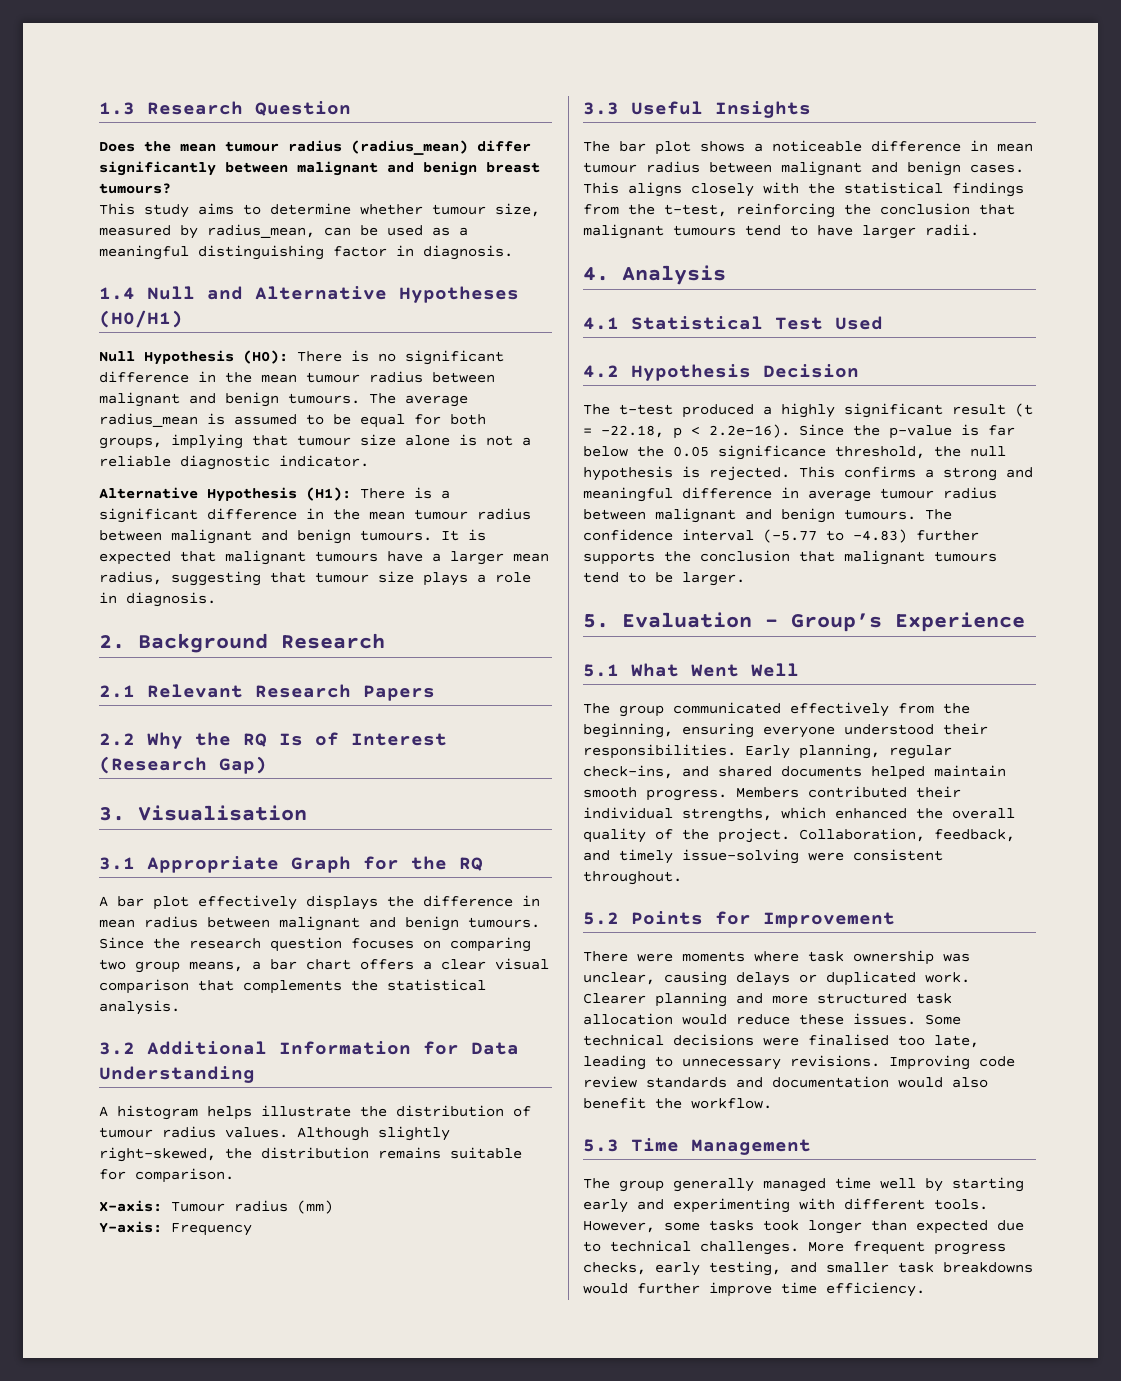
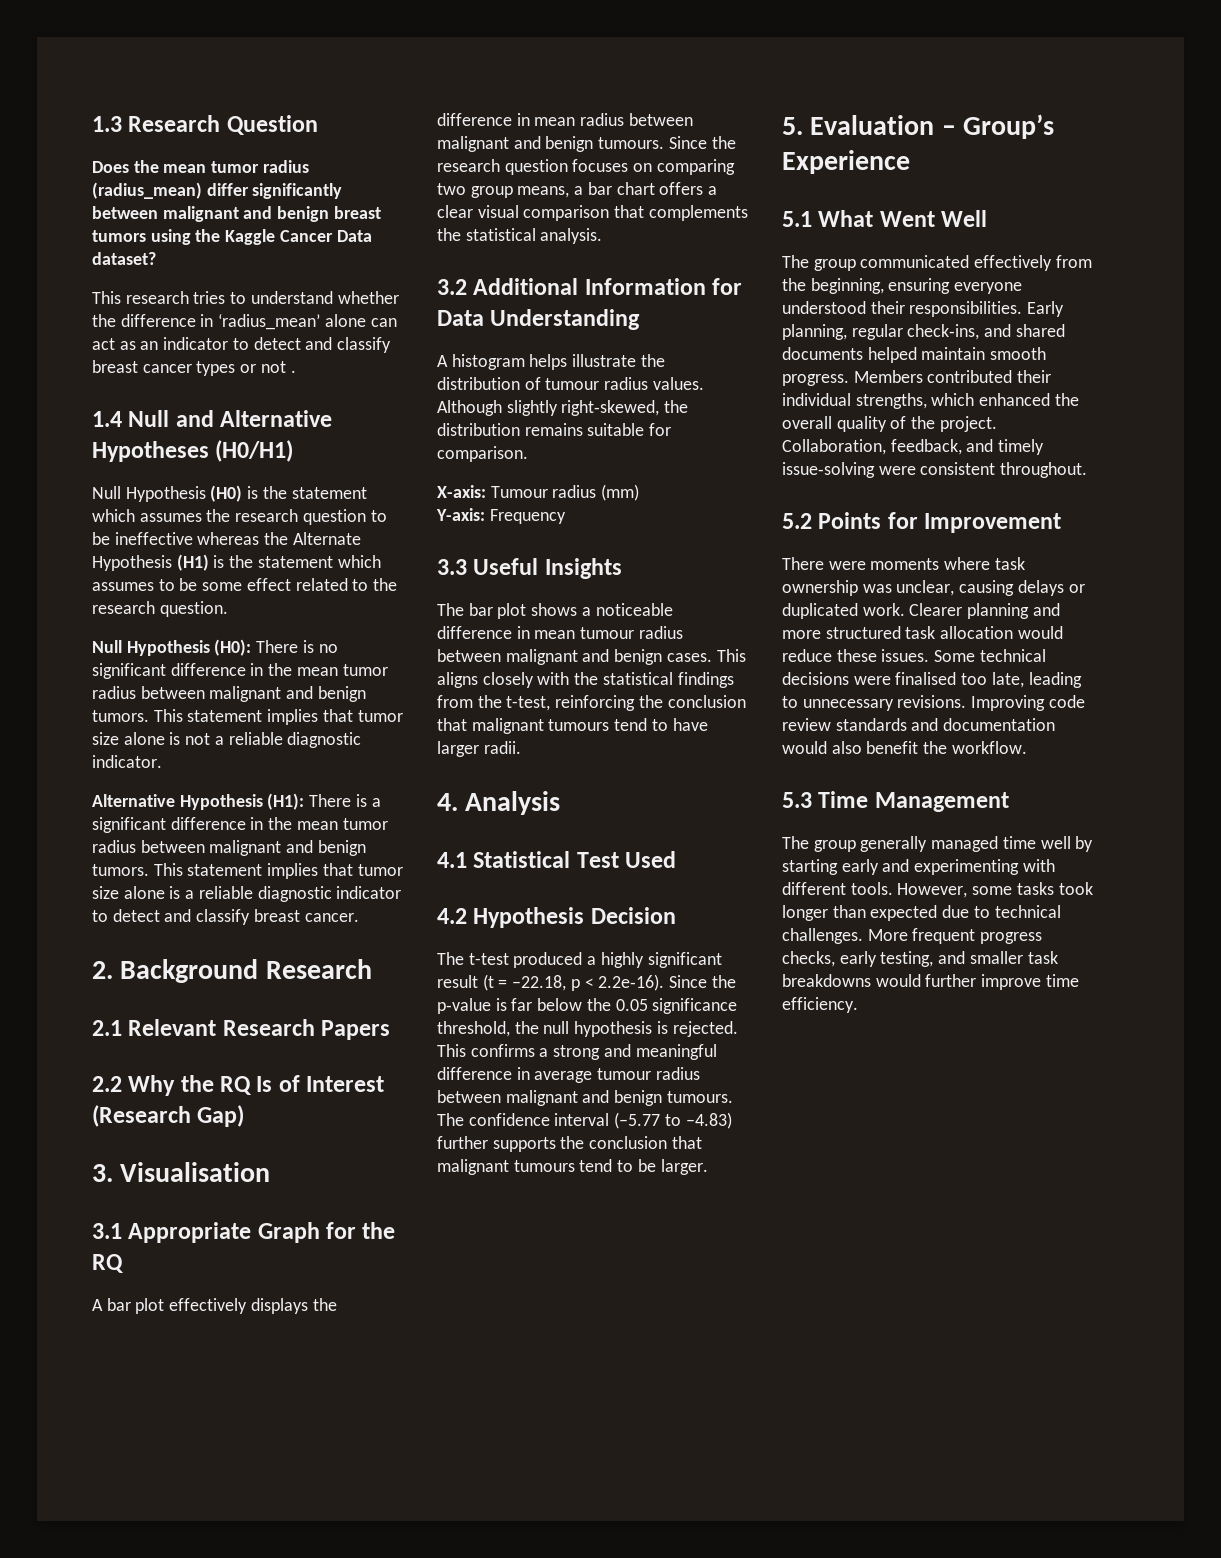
- Does the mean tumour radius (radius_mean) differ significantly between malignant and benign breast tumours?
- This study aims to determine whether tumour size, measured by radius_mean, can be used as a meaningful distinguishing factor in diagnosis.
+ Does the mean tumor radius (radius_mean) differ significantly between malignant and benign breast tumors using the Kaggle Cancer Data dataset?
+ This research tries to understand whether the difference in ‘radius_mean’ alone can act as an indicator to detect and classify breast cancer types or not .
+ Null Hypothesis (H0) is the statement which assumes the research question to be ineffective whereas the Alternate Hypothesis (H1) is the statement which assumes to be some effect related to the research question.
- Null Hypothesis (H0): There is no significant difference in the mean tumour radius between malignant and benign tumours. The average radius_mean is assumed to be equal for both groups, implying that tumour size alone is not a reliable diagnostic indicator.
+ Null Hypothesis (H0): There is no significant difference in the mean tumor radius between malignant and benign tumors. This statement implies that tumor size alone is not a reliable diagnostic indicator.
- Alternative Hypothesis (H1): There is a significant difference in the mean tumour radius between malignant and benign tumours. It is expected that malignant tumours have a larger mean radius, suggesting that tumour size plays a role in diagnosis.
+ Alternative Hypothesis (H1): There is a significant difference in the mean tumor radius between malignant and benign tumors. This statement implies that tumor size alone is a reliable diagnostic indicator to detect and classify breast cancer.

